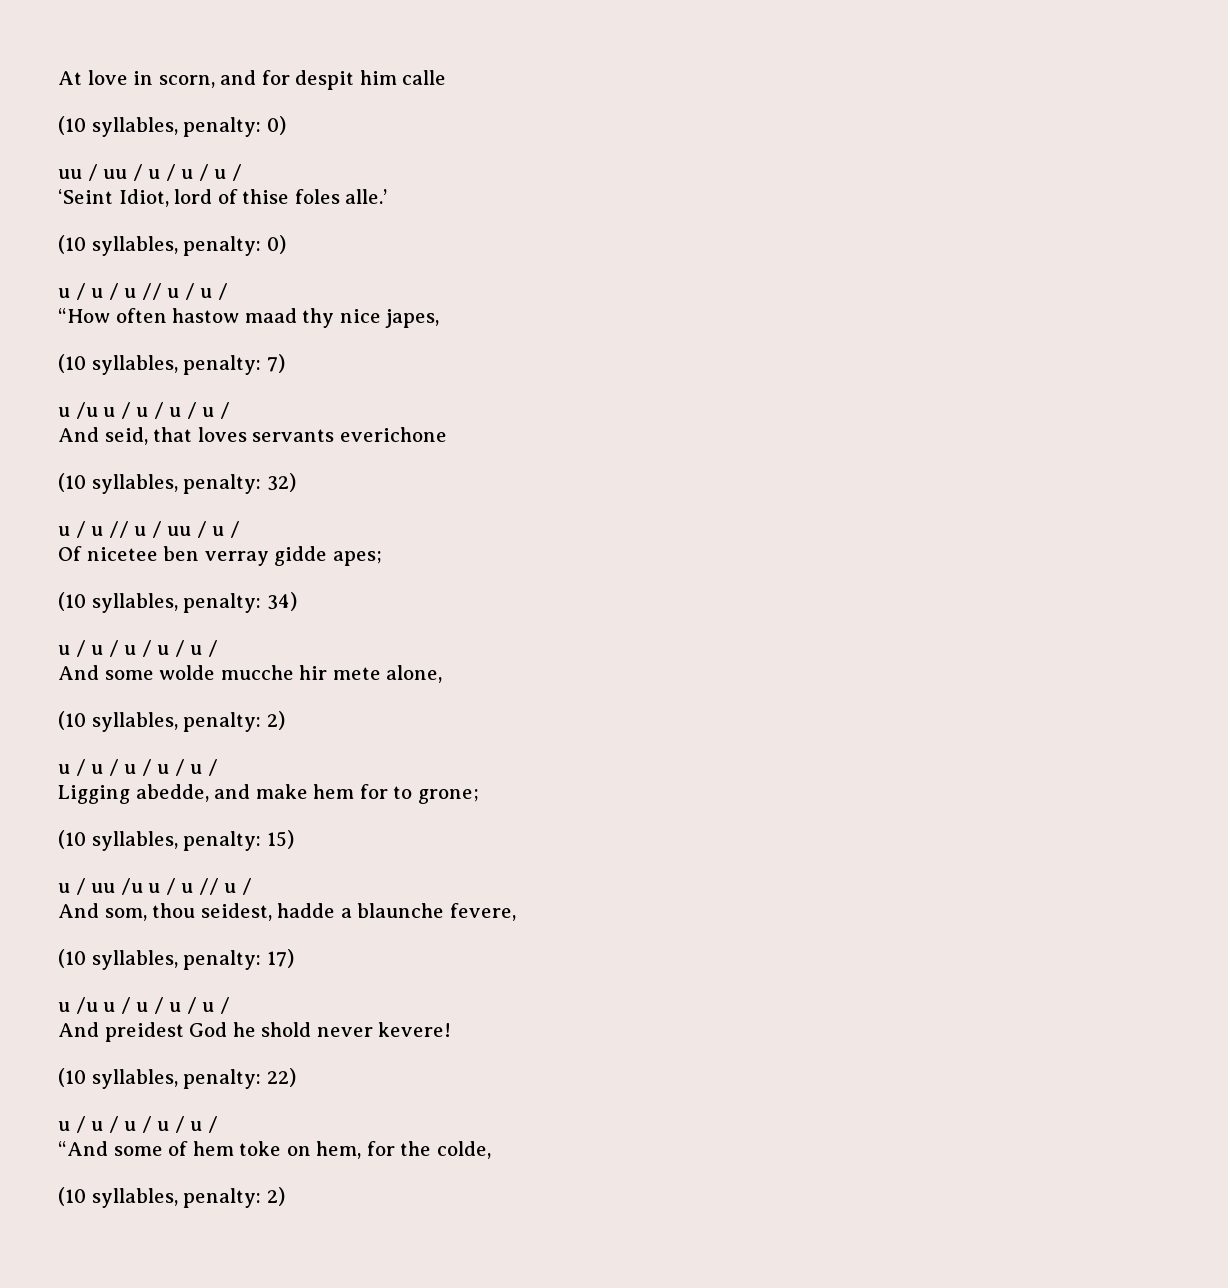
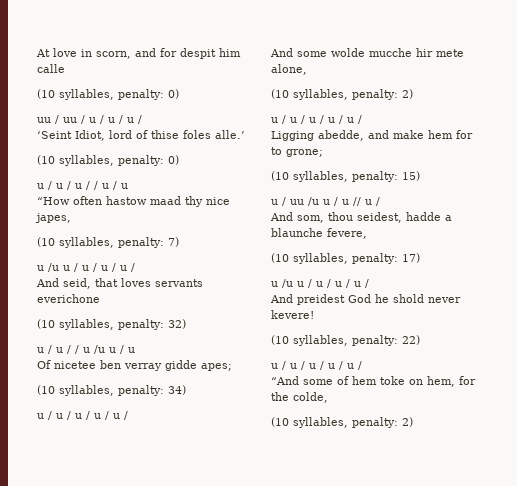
- u / u / u // u / u /
+ u / u / u / / u / u
- u / u // u / uu / u /
+ u / u / / u /u u / u

